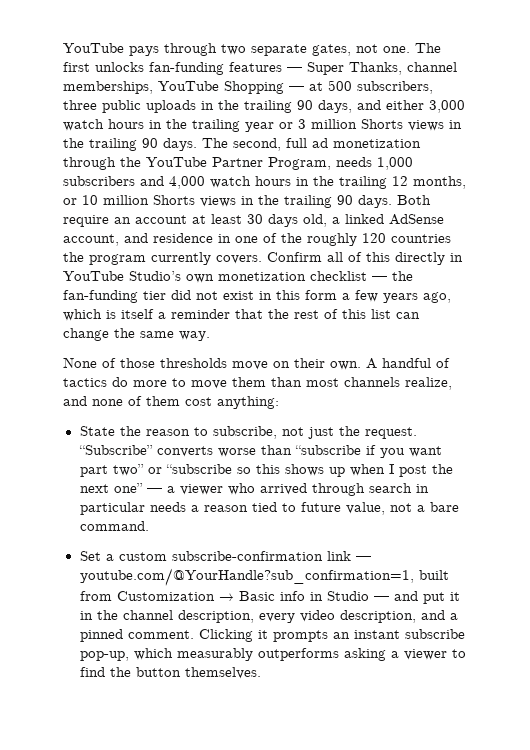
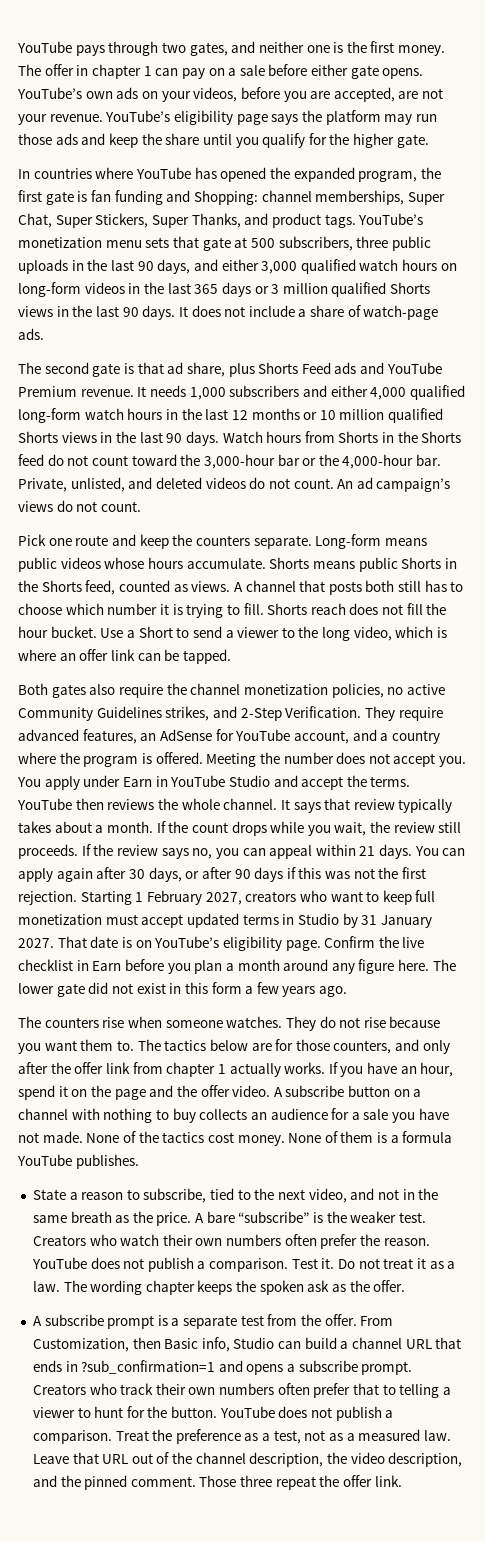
- YouTube pays through two separate gates, not one. The first unlocks fan-funding features — Super Thanks, channel memberships, YouTube Shopping — at 500 subscribers, three public uploads in the trailing 90 days, and either 3,000 watch hours in the trailing year or 3 million Shorts views in the trailing 90 days. The second, full ad monetization through the YouTube Partner Program, needs 1,000 subscribers and 4,000 watch hours in the trailing 12 months, or 10 million Shorts views in the trailing 90 days. Both require an account at least 30 days old, a linked AdSense account, and residence in one of the roughly 120 countries the program currently covers. Confirm all of this directly in YouTube Studio’s own monetization checklist — the fan-funding tier did not exist in this form a few years ago, which is itself a reminder that the rest of this list can change the same way.
- None of those thresholds move on their own. A handful of tactics do more to move them than most channels realize, and none of them cost anything:
+ YouTube pays through two gates, and neither one is the first money. The offer in chapter 1 can pay on a sale before either gate opens. YouTube’s own ads on your videos, before you are accepted, are not your revenue. YouTube’s eligibility page says the platform may run those ads and keep the share until you qualify for the higher gate.
+ In countries where YouTube has opened the expanded program, the first gate is fan funding and Shopping: channel memberships, Super Chat, Super Stickers, Super Thanks, and product tags. YouTube’s monetization menu sets that gate at 500 subscribers, three public uploads in the last 90 days, and either 3,000 qualified watch hours on long-form videos in the last 365 days or 3 million qualified Shorts views in the last 90 days. It does not include a share of watch-page ads.
+ The second gate is that ad share, plus Shorts Feed ads and YouTube Premium revenue. It needs 1,000 subscribers and either 4,000 qualified long-form watch hours in the last 12 months or 10 million qualified Shorts views in the last 90 days. Watch hours from Shorts in the Shorts feed do not count toward the 3,000-hour bar or the 4,000-hour bar. Private, unlisted, and deleted videos do not count. An ad campaign’s views do not count.
+ Pick one route and keep the counters separate. Long-form means public videos whose hours accumulate. Shorts means public Shorts in the Shorts feed, counted as views. A channel that posts both still has to choose which number it is trying to fill. Shorts reach does not fill the hour bucket. Use a Short to send a viewer to the long video, which is where an offer link can be tapped.
+ Both gates also require the channel monetization policies, no active Community Guidelines strikes, and 2-Step Verification. They require advanced features, an AdSense for YouTube account, and a country where the program is offered. Meeting the number does not accept you. You apply under Earn in YouTube Studio and accept the terms. YouTube then reviews the whole channel. It says that review typically takes about a month. If the count drops while you wait, the review still proceeds. If the review says no, you can appeal within 21 days. You can apply again after 30 days, or after 90 days if this was not the first rejection. Starting 1 February 2027, creators who want to keep full monetization must accept updated terms in Studio by 31 January 2027. That date is on YouTube’s eligibility page. Confirm the live checklist in Earn before you plan a month around any figure here. The lower gate did not exist in this form a few years ago.
+ The counters rise when someone watches. They do not rise because you want them to. The tactics below are for those counters, and only after the offer link from chapter 1 actually works. If you have an hour, spend it on the page and the offer video. A subscribe button on a channel with nothing to buy collects an audience for a sale you have not made. None of the tactics cost money. None of them is a formula YouTube publishes.
- State the reason to subscribe, not just the request. “Subscribe” converts worse than “subscribe if you want part two” or “subscribe so this shows up when I post the next one” — a viewer who arrived through search in particular needs a reason tied to future value, not a bare command.
- Set a custom subscribe-confirmation link — youtube.com/@YourHandle?sub_confirmation=1, built from Customization → Basic info in Studio — and put it in the channel description, every video description, and a pinned comment.
+ State a reason to subscribe, tied to the next video, and not in the same breath as the price. A bare “subscribe” is the weaker test. Creators who watch their own numbers often prefer the reason. YouTube does not publish a comparison. Test it. Do not treat it as a law. The wording chapter keeps the spoken ask as the offer.
+ A subscribe prompt is a separate test from the offer. From Customization, then Basic info, Studio can build a channel URL that ends in ?sub_confirmation=1 and opens a subscribe prompt. Creators who track their own numbers often prefer that to telling a viewer to hunt for the button. YouTube does not publish a comparison. Treat the preference as a test, not as a measured law. Leave that URL out of the channel description, the video description, and the pinned comment.
- Clicking it prompts an instant subscribe pop-up, which measurably outperforms asking a viewer to find the button themselves.
+ Those three repeat the offer link.

